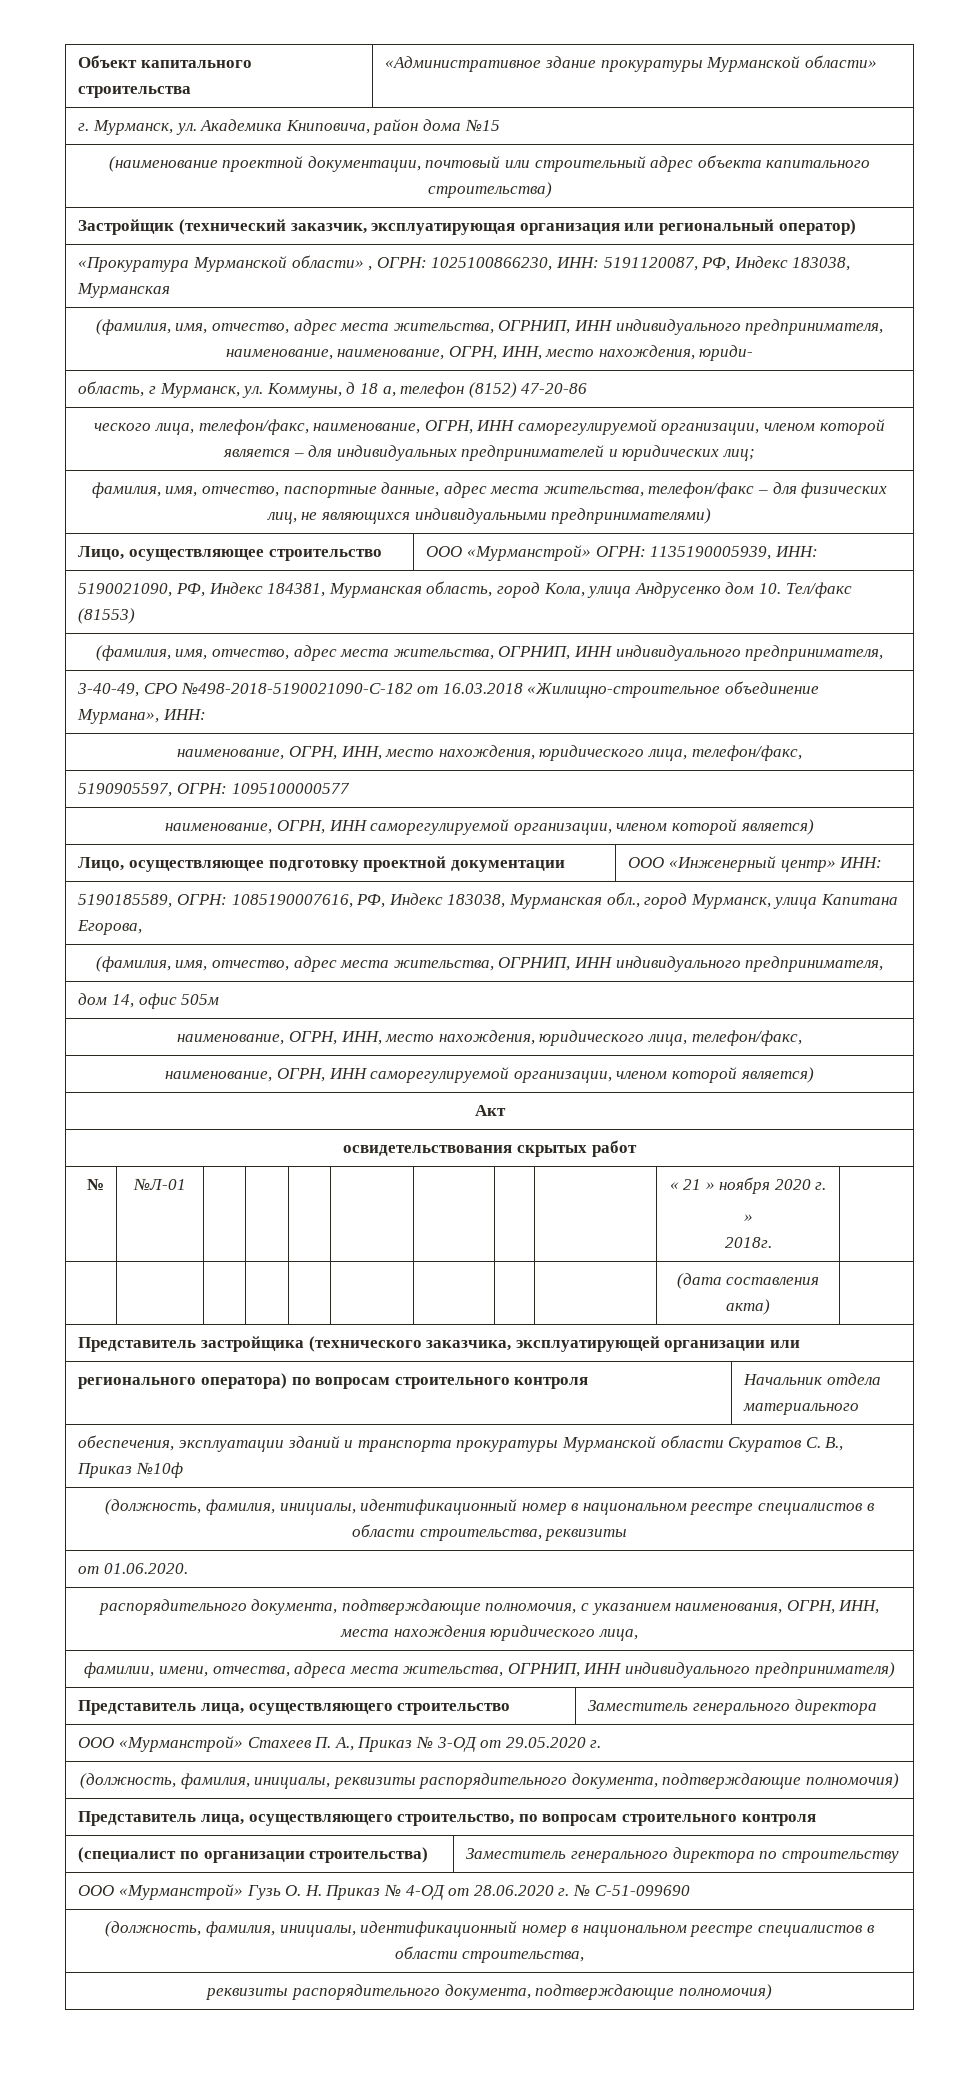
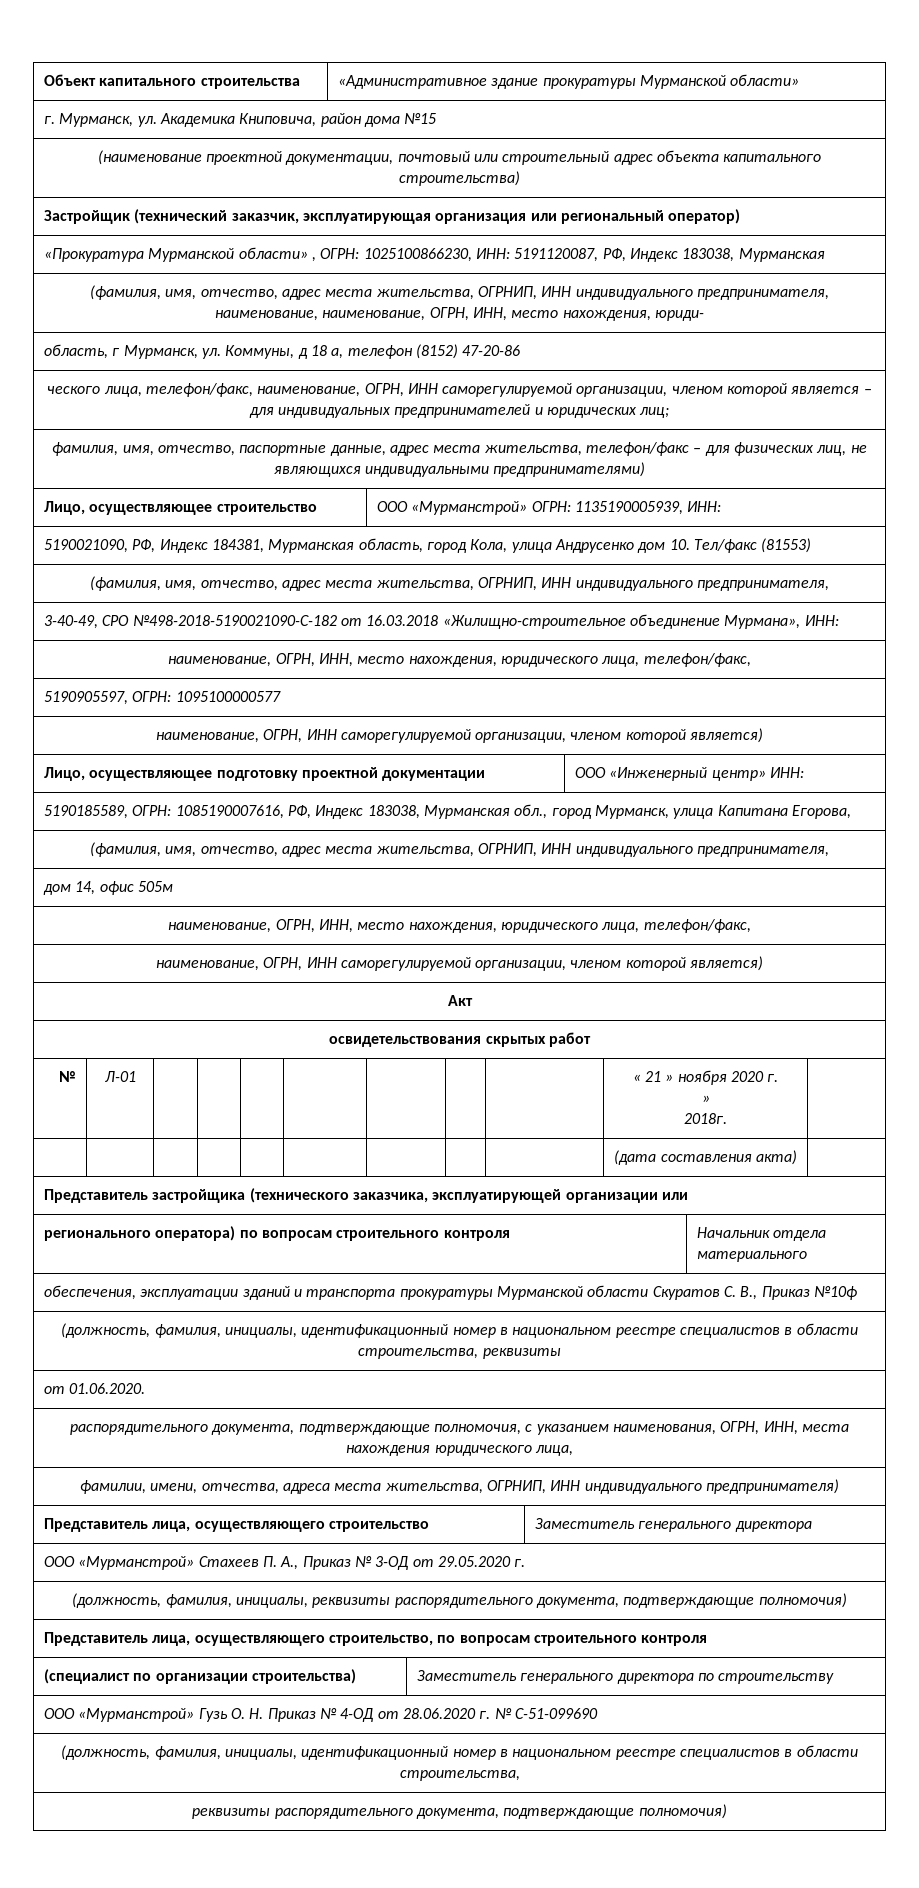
- № | №Л-01 | | | | | | | | « 21 » ноября 2020 г.
+ № | Л-01 | | | | | | | | « 21 » ноября 2020 г.

